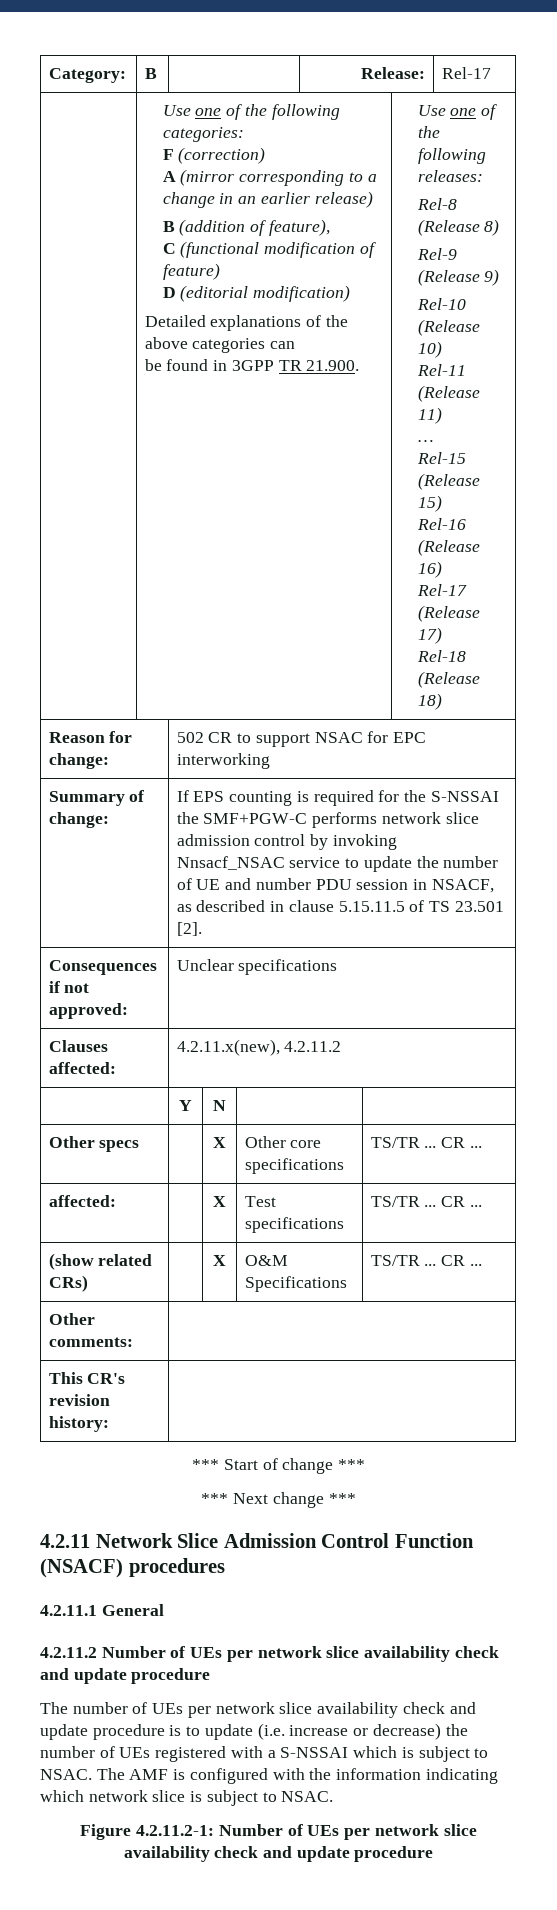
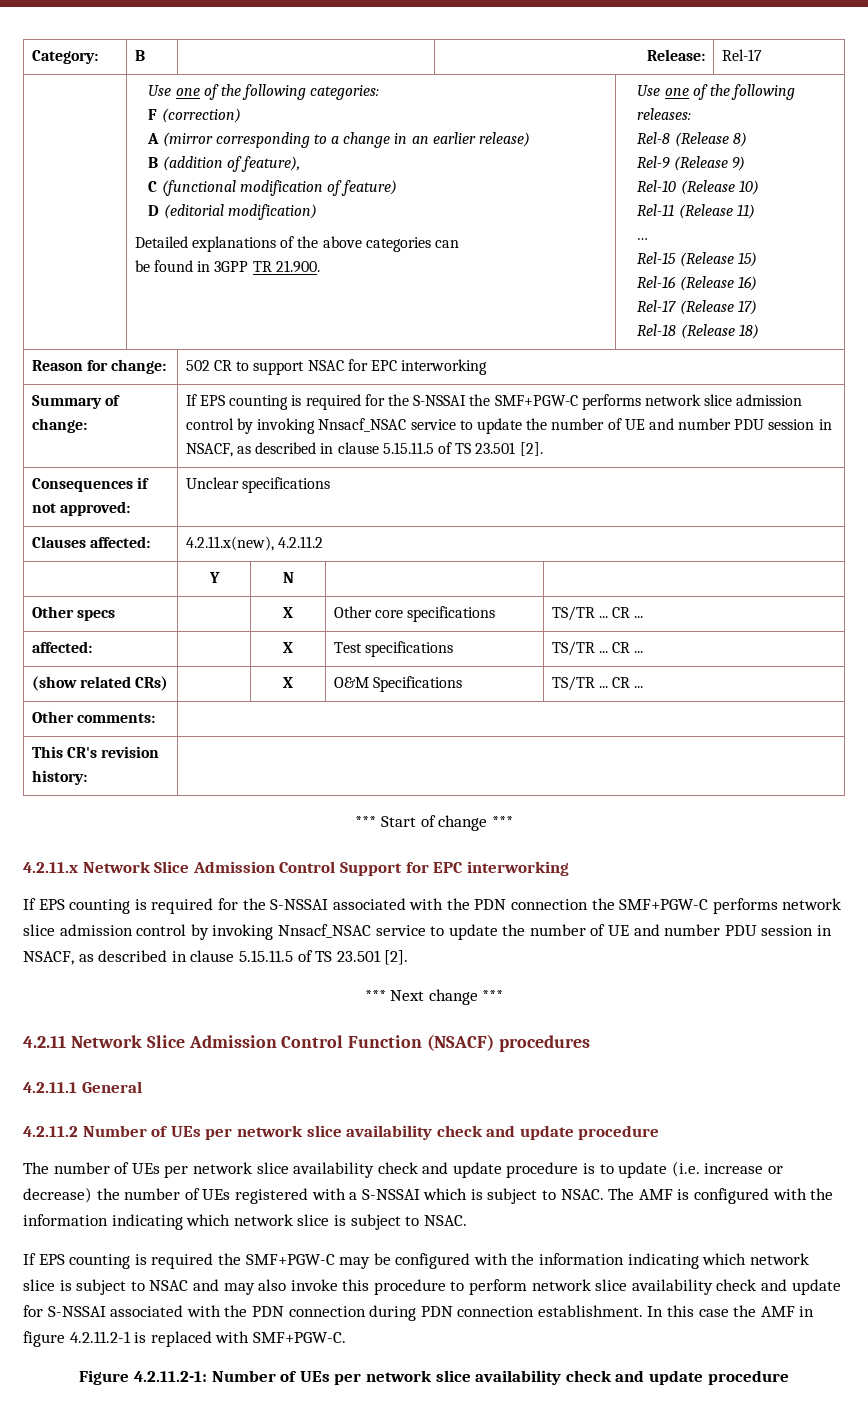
+ 4.2.11.x Network Slice Admission Control Support for EPC interworking
+ If EPS counting is required for the S-NSSAI associated with the PDN connection the SMF+PGW-C performs network slice admission control by invoking Nnsacf_NSAC service to update the number of UE and number PDU session in NSACF, as described in clause 5.15.11.5 of TS 23.501 [2].
+ If EPS counting is required the SMF+PGW-C may be configured with the information indicating which network slice is subject to NSAC and may also invoke this procedure to perform network slice availability check and update for S-NSSAI associated with the PDN connection during PDN connection establishment. In this case the AMF in figure 4.2.11.2-1 is replaced with SMF+PGW-C.

